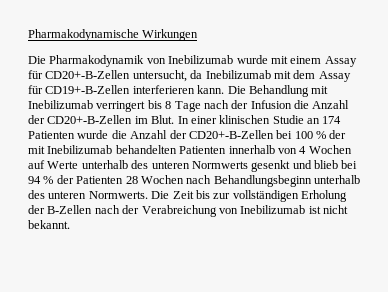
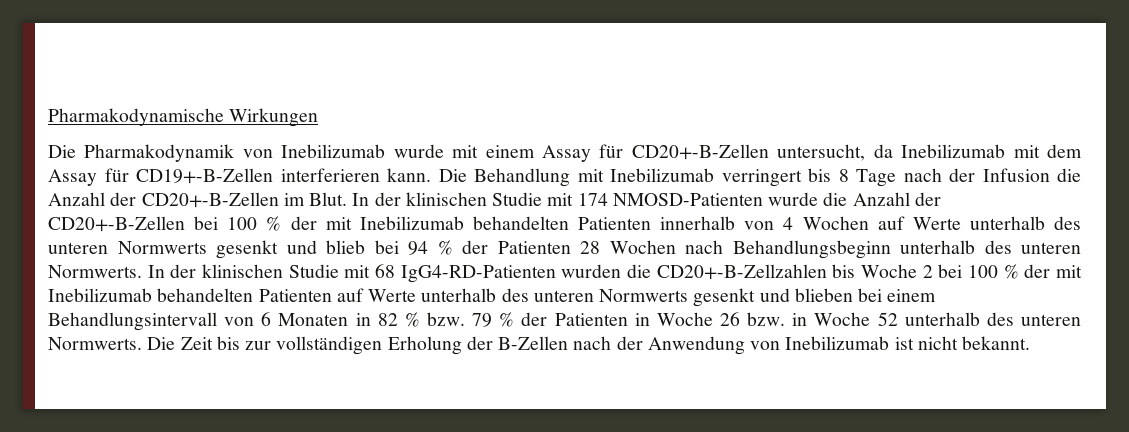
- In einer klinischen Studie an 174 Patienten wurde die Anzahl der CD20+-B-Zellen bei 100 % der mit Inebilizumab behandelten Patienten innerhalb von 4 Wochen auf Werte unterhalb des unteren Normwerts gesenkt und blieb bei 94 % der Patienten 28 Wochen nach Behandlungsbeginn unterhalb des unteren Normwerts.
+ In der klinischen Studie mit 174 NMOSD-Patienten wurde die Anzahl der CD20+-B-Zellen bei 100 % der mit Inebilizumab behandelten Patienten innerhalb von 4 Wochen auf Werte unterhalb des unteren Normwerts gesenkt und blieb bei 94 % der Patienten 28 Wochen nach Behandlungsbeginn unterhalb des unteren Normwerts.
+ In der klinischen Studie mit 68 IgG4-RD-Patienten wurden die CD20+-B-Zellzahlen bis Woche 2 bei 100 % der mit Inebilizumab behandelten Patienten auf Werte unterhalb des unteren Normwerts gesenkt und blieben bei einem Behandlungsintervall von 6 Monaten in 82 % bzw. 79 % der Patienten in Woche 26 bzw. in Woche 52 unterhalb des unteren Normwerts.
- Die Zeit bis zur vollständigen Erholung der B-Zellen nach der Verabreichung von Inebilizumab ist nicht bekannt.
+ Die Zeit bis zur vollständigen Erholung der B-Zellen nach der Anwendung von Inebilizumab ist nicht bekannt.

